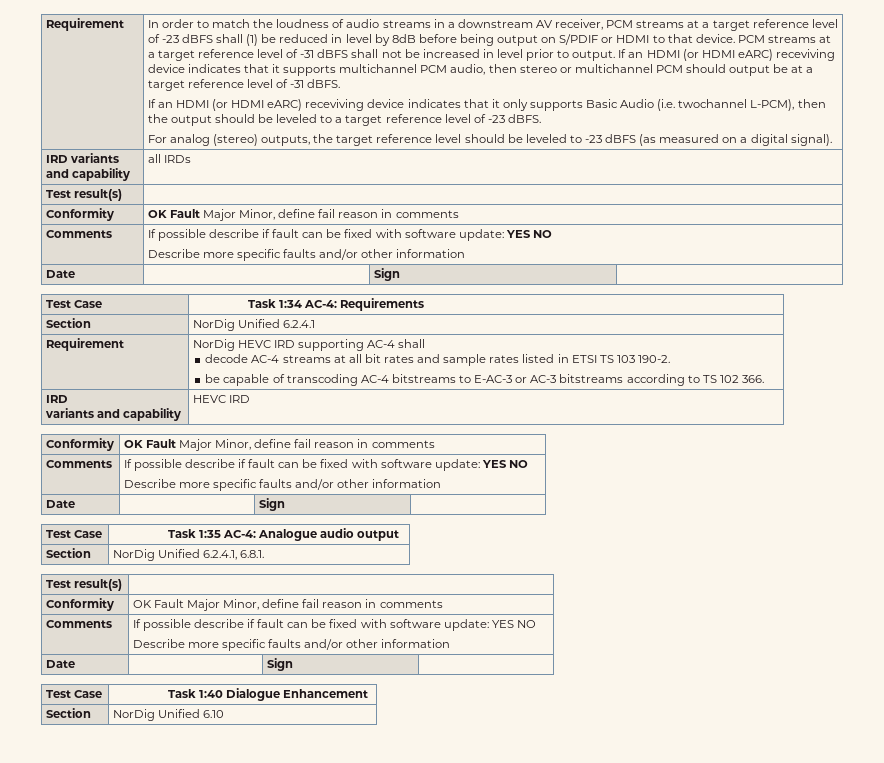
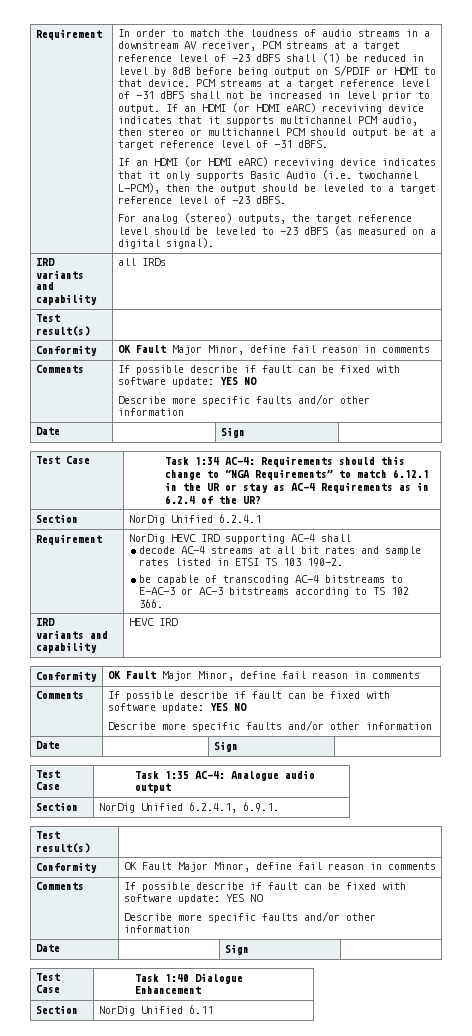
- Test Case | Task 1:34 AC-4: Requirements
+ Test Case | Task 1:34 AC-4: Requirements should this change to “NGA Requirements” to match 6.12.1 in the UR or stay as AC-4 Requirements as in 6.2.4 of the UR?
- Section | NorDig Unified 6.2.4.1, 6.8.1.
+ Section | NorDig Unified 6.2.4.1, 6.9.1.
- Section | NorDig Unified 6.10
+ Section | NorDig Unified 6.11

